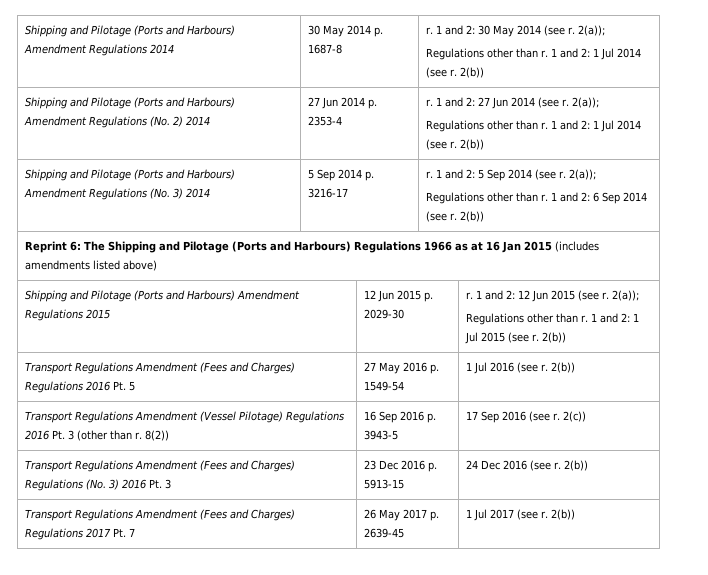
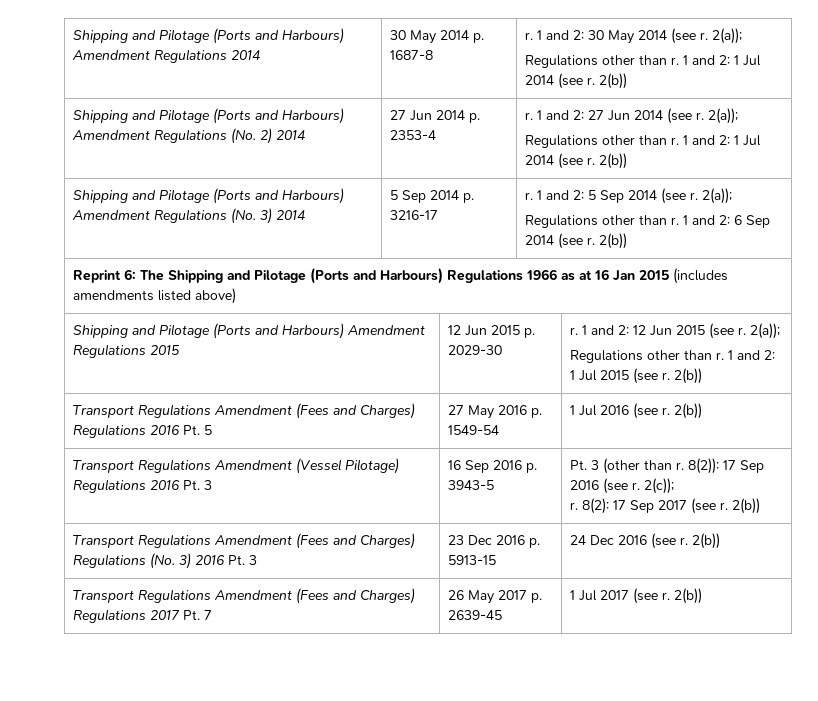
- Transport Regulations Amendment (Vessel Pilotage) Regulations 2016 Pt. 3 (other than r. 8(2)) | 16 Sep 2016 p. 3943-5 | 17 Sep 2016 (see r. 2(c))
+ Transport Regulations Amendment (Vessel Pilotage) Regulations 2016 Pt. 3 | 16 Sep 2016 p. 3943-5 | Pt. 3 (other than r. 8(2)): 17 Sep 2016 (see r. 2(c));
+ r. 8(2): 17 Sep 2017 (see r. 2(b))

